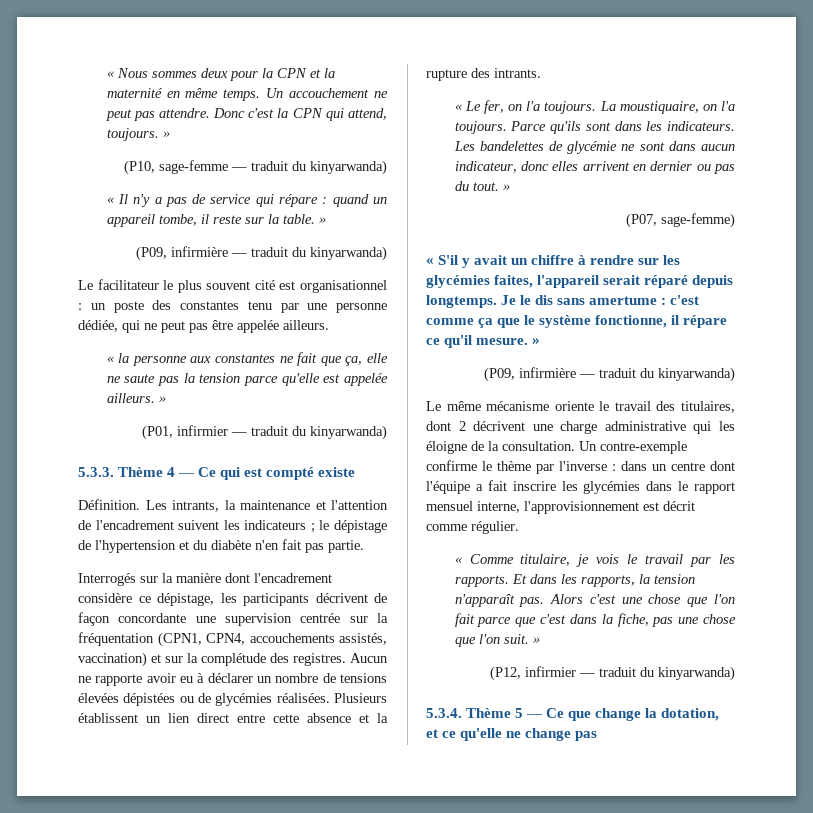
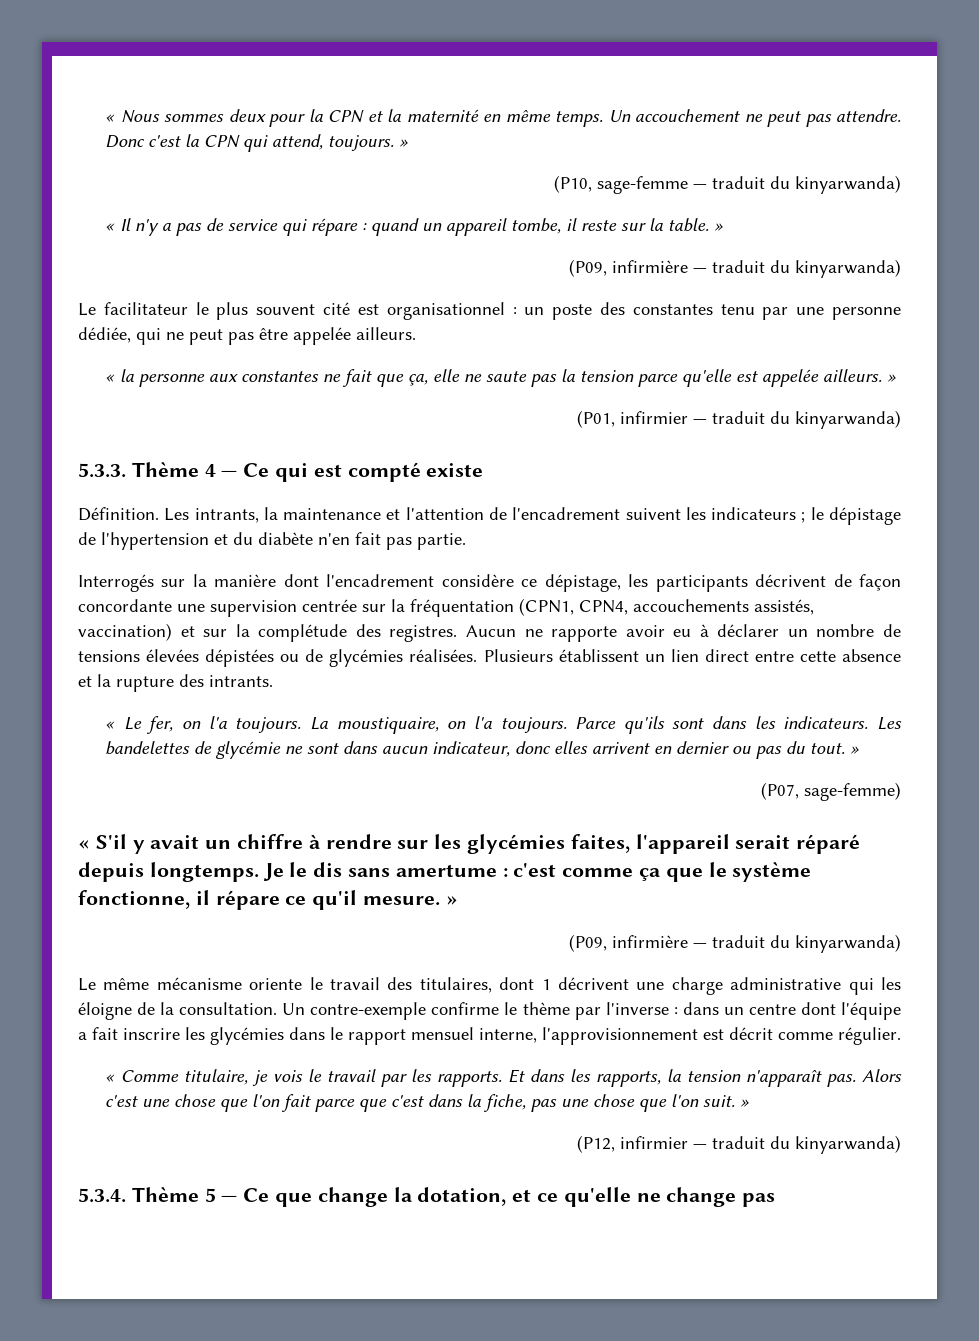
- Le même mécanisme oriente le travail des titulaires, dont 2 décrivent une charge administrative qui les éloigne de la consultation.
+ Le même mécanisme oriente le travail des titulaires, dont 1 décrivent une charge administrative qui les éloigne de la consultation.

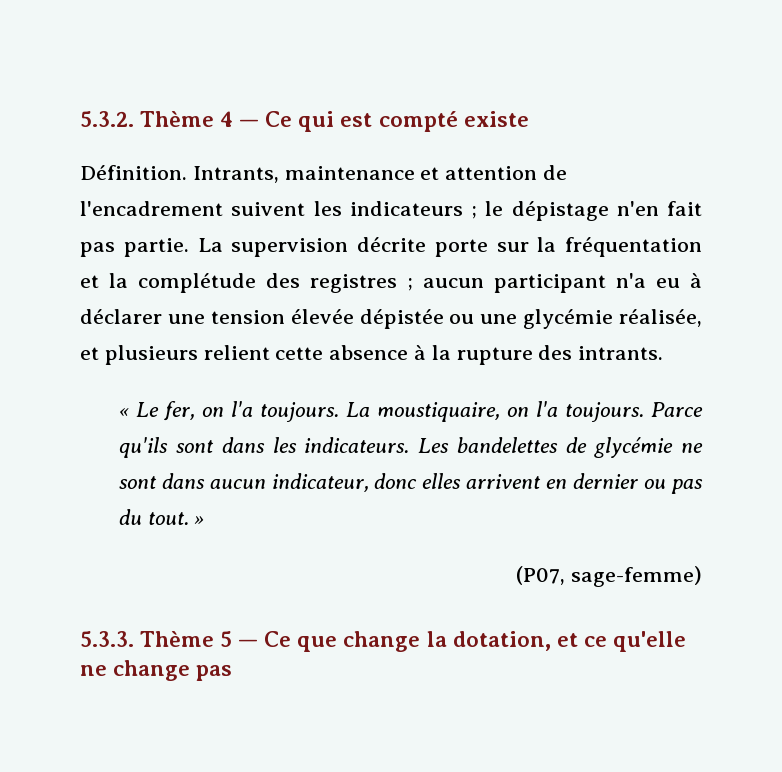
- « Nous sommes deux pour la CPN et la maternité en même temps. Un accouchement ne peut pas attendre. Donc c'est la CPN qui attend, toujours. »
- (P10, sage-femme — traduit du kinyarwanda)
- « Il n'y a pas de service qui répare : quand un appareil tombe, il reste sur la table. »
- (P09, infirmière — traduit du kinyarwanda)
- Le facilitateur le plus souvent cité est organisationnel : un poste des constantes tenu par une personne dédiée, qui ne peut pas être appelée ailleurs.
- « la personne aux constantes ne fait que ça, elle ne saute pas la tension parce qu'elle est appelée ailleurs. »
- (P01, infirmier — traduit du kinyarwanda)
- 5.3.3. Thème 4 — Ce qui est compté existe
+ 5.3.2. Thème 4 — Ce qui est compté existe
- Les intrants, la maintenance et l'attention de l'encadrement suivent les indicateurs ; le dépistage de l'hypertension et du diabète n'en fait pas partie.
- Interrogés sur la manière dont l'encadrement considère ce dépistage, les participants décrivent de façon concordante une supervision centrée sur la fréquentation (CPN1, CPN4, accouchements assistés, vaccination) et sur la complétude des registres. Aucun ne rapporte avoir eu à déclarer un nombre de tensions élevées dépistées ou de glycémies réalisées. Plusieurs établissent un lien direct entre cette absence et la rupture des intrants.
+ Intrants, maintenance et attention de l'encadrement suivent les indicateurs ; le dépistage n'en fait pas partie. La supervision décrite porte sur la fréquentation et la complétude des registres ; aucun participant n'a eu à déclarer une tension élevée dépistée ou une glycémie réalisée, et plusieurs relient cette absence à la rupture des intrants.
- « S'il y avait un chiffre à rendre sur les glycémies faites, l'appareil serait réparé depuis longtemps. Je le dis sans amertume : c'est comme ça que le système fonctionne, il répare ce qu'il mesure. »
- (P09, infirmière — traduit du kinyarwanda)
- Le même mécanisme oriente le travail des titulaires, dont 1 décrivent une charge administrative qui les éloigne de la consultation. Un contre-exemple confirme le thème par l'inverse : dans un centre dont l'équipe a fait inscrire les glycémies dans le rapport mensuel interne, l'approvisionnement est décrit comme régulier.
- « Comme titulaire, je vois le travail par les rapports. Et dans les rapports, la tension n'apparaît pas. Alors c'est une chose que l'on fait parce que c'est dans la fiche, pas une chose que l'on suit. »
- (P12, infirmier — traduit du kinyarwanda)
- 5.3.4. Thème 5 — Ce que change la dotation, et ce qu'elle ne change pas
+ 5.3.3. Thème 5 — Ce que change la dotation, et ce qu'elle ne change pas

